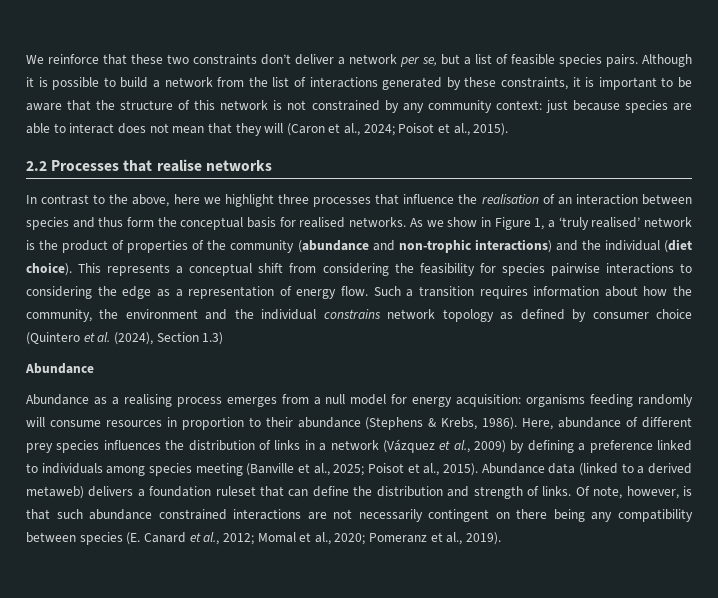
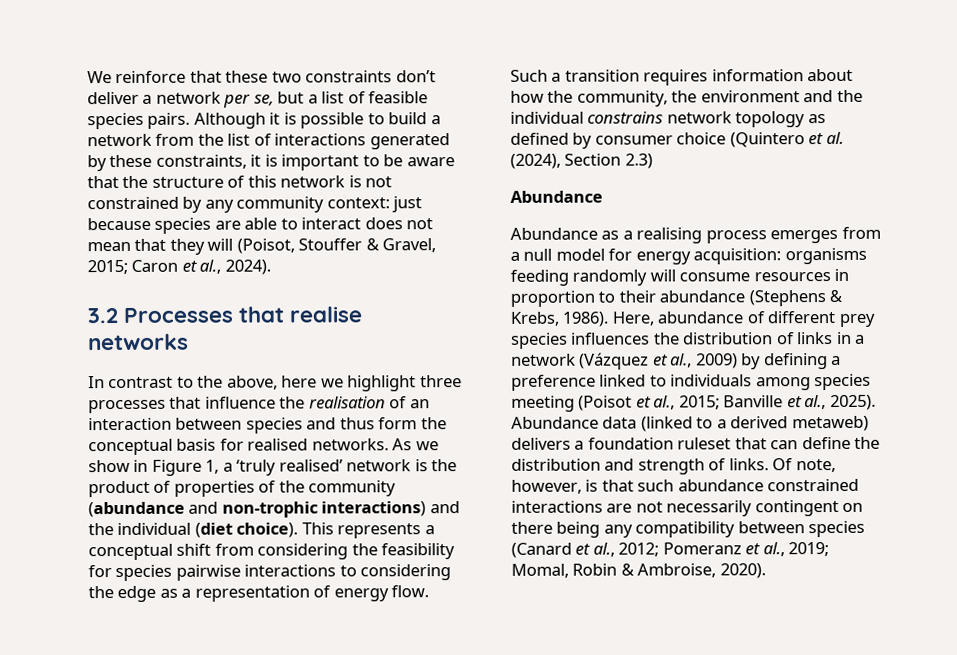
- Although it is possible to build a network from the list of interactions generated by these constraints, it is important to be aware that the structure of this network is not constrained by any community context: just because species are able to interact does not mean that they will (Caron et al., 2024; Poisot et al., 2015).
- 2.2 Processes that realise networks
+ Although it is possible to build a network from the list of interactions generated by these constraints, it is important to be aware that the structure of this network is not constrained by any community context: just because species are able to interact does not mean that they will (Poisot, Stouffer & Gravel, 2015; Caron et al., 2024).
+ 3.2 Processes that realise networks
- Such a transition requires information about how the community, the environment and the individual constrains network topology as defined by consumer choice (Quintero et al. (2024), Section 1.3)
+ Such a transition requires information about how the community, the environment and the individual constrains network topology as defined by consumer choice (Quintero et al. (2024), Section 2.3)
- Here, abundance of different prey species influences the distribution of links in a network (Vázquez et al., 2009) by defining a preference linked to individuals among species meeting (Banville et al., 2025; Poisot et al., 2015).
+ Here, abundance of different prey species influences the distribution of links in a network (Vázquez et al., 2009) by defining a preference linked to individuals among species meeting (Poisot et al., 2015; Banville et al., 2025).
- Of note, however, is that such abundance constrained interactions are not necessarily contingent on there being any compatibility between species (E. Canard et al., 2012; Momal et al., 2020; Pomeranz et al., 2019).
+ Of note, however, is that such abundance constrained interactions are not necessarily contingent on there being any compatibility between species (Canard et al., 2012; Pomeranz et al., 2019; Momal, Robin & Ambroise, 2020).

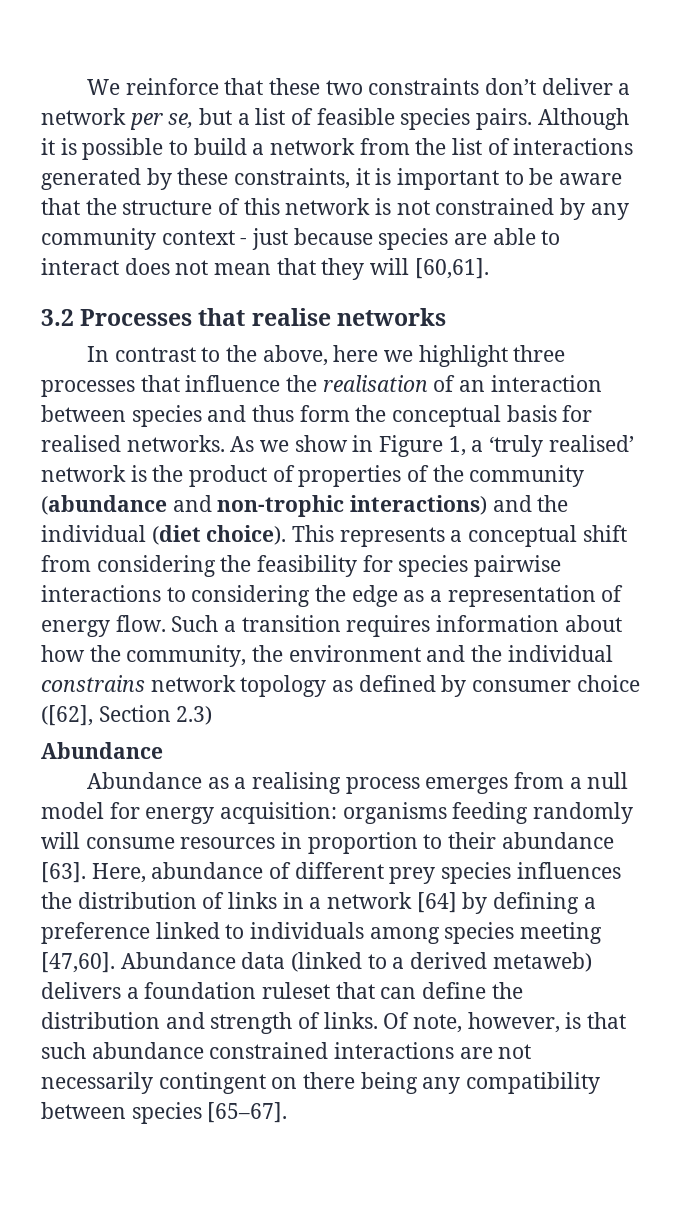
- Although it is possible to build a network from the list of interactions generated by these constraints, it is important to be aware that the structure of this network is not constrained by any community context: just because species are able to interact does not mean that they will (Poisot, Stouffer & Gravel, 2015; Caron et al., 2024).
+ Although it is possible to build a network from the list of interactions generated by these constraints, it is important to be aware that the structure of this network is not constrained by any community context - just because species are able to interact does not mean that they will [60,61].
- Such a transition requires information about how the community, the environment and the individual constrains network topology as defined by consumer choice (Quintero et al. (2024), Section 2.3)
+ Such a transition requires information about how the community, the environment and the individual constrains network topology as defined by consumer choice ([62], Section 2.3)
- Abundance as a realising process emerges from a null model for energy acquisition: organisms feeding randomly will consume resources in proportion to their abundance (Stephens & Krebs, 1986).
+ Abundance as a realising process emerges from a null model for energy acquisition: organisms feeding randomly will consume resources in proportion to their abundance [63].
- Here, abundance of different prey species influences the distribution of links in a network (Vázquez et al., 2009) by defining a preference linked to individuals among species meeting (Poisot et al., 2015; Banville et al., 2025).
+ Here, abundance of different prey species influences the distribution of links in a network [64] by defining a preference linked to individuals among species meeting [47,60].
- Of note, however, is that such abundance constrained interactions are not necessarily contingent on there being any compatibility between species (Canard et al., 2012; Pomeranz et al., 2019; Momal, Robin & Ambroise, 2020).
+ Of note, however, is that such abundance constrained interactions are not necessarily contingent on there being any compatibility between species [65–67].

